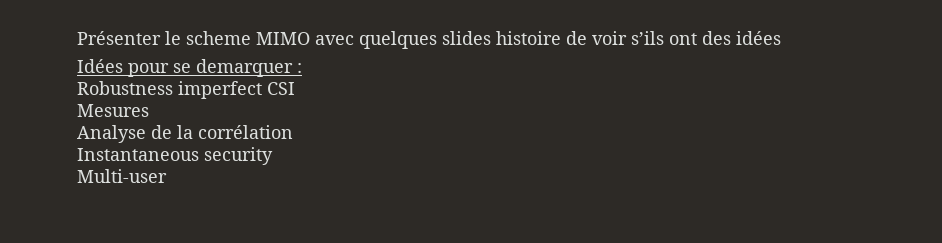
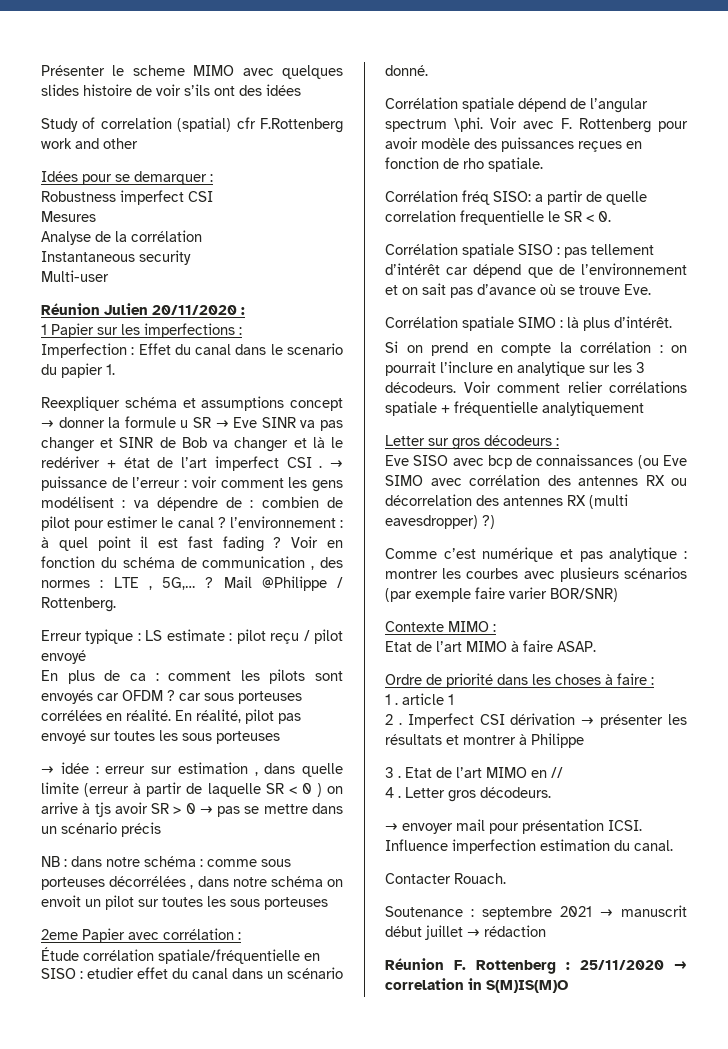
+ Study of correlation (spatial) cfr F.Rottenberg work and other
+ Réunion Julien 20/11/2020 :
+ 1 Papier sur les imperfections :
+ Imperfection : Effet du canal dans le scenario du papier 1.
+ Reexpliquer schéma et assumptions concept → donner la formule u SR → Eve SINR va pas changer et SINR de Bob va changer et là le redériver + état de l’art imperfect CSI . → puissance de l’erreur : voir comment les gens modélisent : va dépendre de : combien de pilot pour estimer le canal ? l’environnement : à quel point il est fast fading ? Voir en fonction du schéma de communication , des normes : LTE , 5G,… ? Mail @Philippe / Rottenberg.
+ Erreur typique : LS estimate : pilot reçu / pilot envoyé
+ En plus de ca : comment les pilots sont envoyés car OFDM ? car sous porteuses corrélées en réalité. En réalité, pilot pas envoyé sur toutes les sous porteuses
+ → idée : erreur sur estimation , dans quelle limite (erreur à partir de laquelle SR < 0 ) on arrive à tjs avoir SR > 0 → pas se mettre dans un scénario précis
+ NB : dans notre schéma : comme sous porteuses décorrélées , dans notre schéma on envoit un pilot sur toutes les sous porteuses
+ 2eme Papier avec corrélation :
+ Étude corrélation spatiale/fréquentielle en SISO : etudier effet du canal dans un scénario donné.
+ Corrélation spatiale dépend de l’angular spectrum \phi. Voir avec F. Rottenberg pour avoir modèle des puissances reçues en fonction de rho spatiale.
+ Corrélation fréq SISO: a partir de quelle correlation frequentielle le SR < 0.
+ Corrélation spatiale SISO : pas tellement d’intérêt car dépend que de l’environnement et on sait pas d’avance où se trouve Eve.
+ Corrélation spatiale SIMO : là plus d’intérêt.
+ Si on prend en compte la corrélation : on pourrait l’inclure en analytique sur les 3 décodeurs. Voir comment relier corrélations spatiale + fréquentielle analytiquement
+ Letter sur gros décodeurs :
+ Eve SISO avec bcp de connaissances (ou Eve SIMO avec corrélation des antennes RX ou décorrelation des antennes RX (multi eavesdropper) ?)
+ Comme c’est numérique et pas analytique : montrer les courbes avec plusieurs scénarios (par exemple faire varier BOR/SNR)
+ Contexte MIMO :
+ Etat de l’art MIMO à faire ASAP.
+ Ordre de priorité dans les choses à faire :
+ 1 . article 1
+ 2 . Imperfect CSI dérivation → présenter les résultats et montrer à Philippe
+ 3 . Etat de l’art MIMO en //
+ 4 . Letter gros décodeurs.
+ → envoyer mail pour présentation ICSI. Influence imperfection estimation du canal.
+ Contacter Rouach.
+ Soutenance : septembre 2021 → manuscrit début juillet → rédaction
+ Réunion F. Rottenberg : 25/11/2020 → correlation in S(M)IS(M)O

